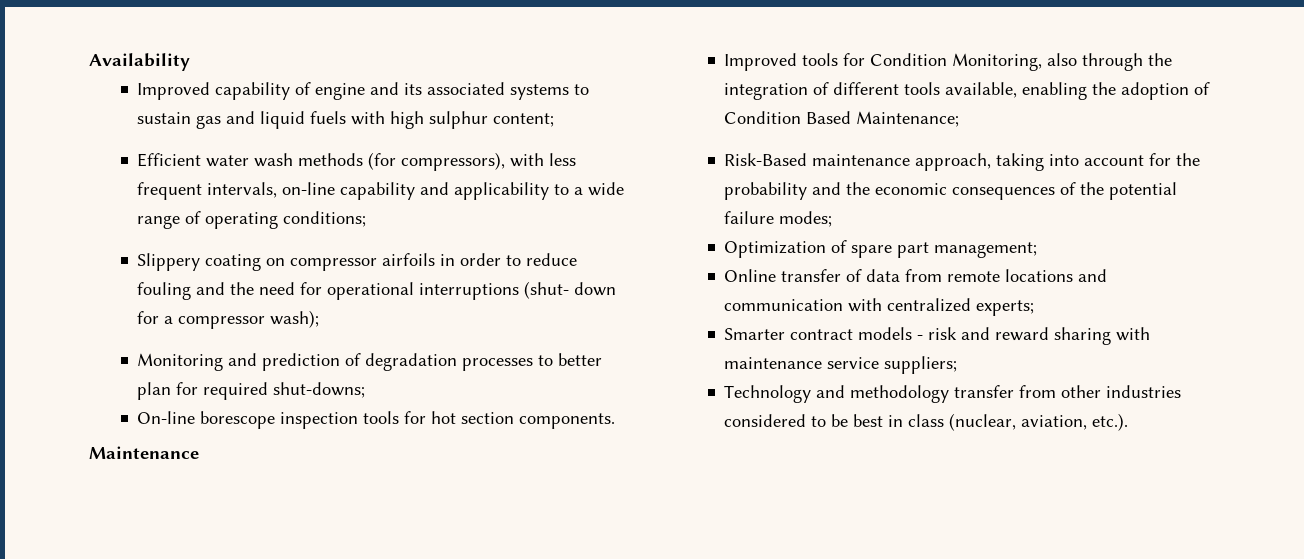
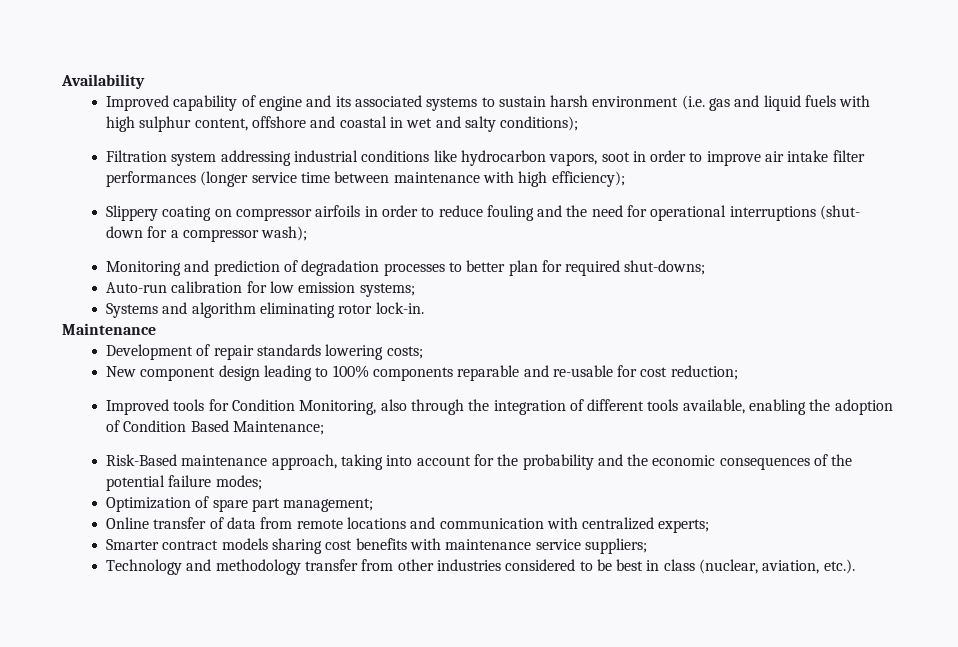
- Improved capability of engine and its associated systems to sustain gas and liquid fuels with high sulphur content;
- Efficient water wash methods (for compressors), with less frequent intervals, on-line capability and applicability to a wide range of operating conditions;
+ Improved capability of engine and its associated systems to sustain harsh environment (i.e. gas and liquid fuels with high sulphur content, offshore and coastal in wet and salty conditions);
+ Filtration system addressing industrial conditions like hydrocarbon vapors, soot in order to improve air intake filter performances (longer service time between maintenance with high efficiency);
- On-line borescope inspection tools for hot section components.
+ Auto-run calibration for low emission systems;
+ Systems and algorithm eliminating rotor lock-in.
  Maintenance
+ Development of repair standards lowering costs;
+ New component design leading to 100% components reparable and re-usable for cost reduction;
- Smarter contract models - risk and reward sharing with maintenance service suppliers;
+ Smarter contract models sharing cost benefits with maintenance service suppliers;

